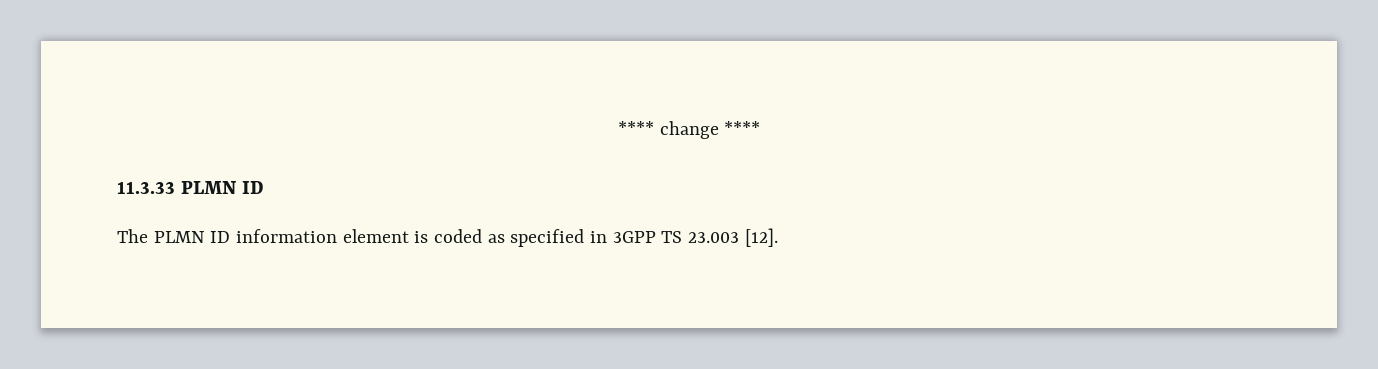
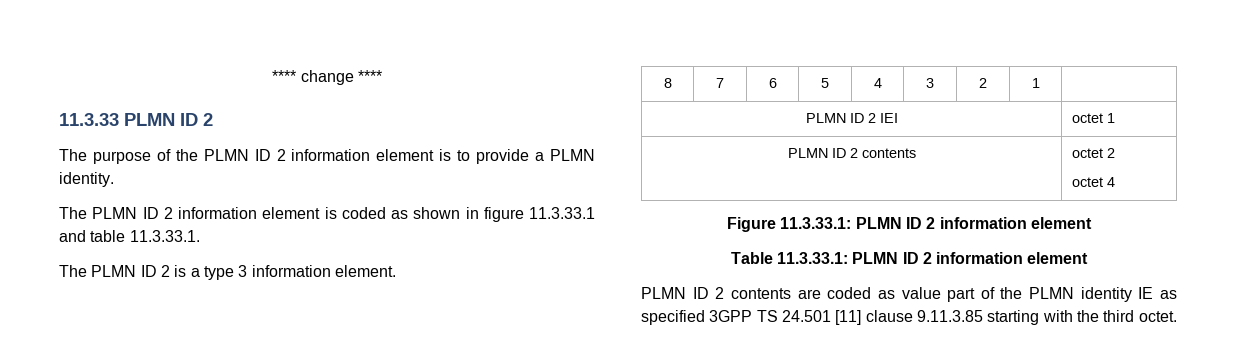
- 11.3.33 PLMN ID
- The PLMN ID information element is coded as specified in 3GPP TS 23.003 [12].
+ 11.3.33 PLMN ID 2
+ The purpose of the PLMN ID 2 information element is to provide a PLMN identity.
+ The PLMN ID 2 information element is coded as shown in figure 11.3.33.1 and table 11.3.33.1.
+ The PLMN ID 2 is a type 3 information element.
+ 8 | 7 | 6 | 5 | 4 | 3 | 2 | 1 |
+ PLMN ID 2 IEI | octet 1
+ PLMN ID 2 contents | octet 2
+ octet 4
+ Figure 11.3.33.1: PLMN ID 2 information element
+ Table 11.3.33.1: PLMN ID 2 information element
+ PLMN ID 2 contents are coded as value part of the PLMN identity IE as specified 3GPP TS 24.501 [11] clause 9.11.3.85 starting with the third octet.

